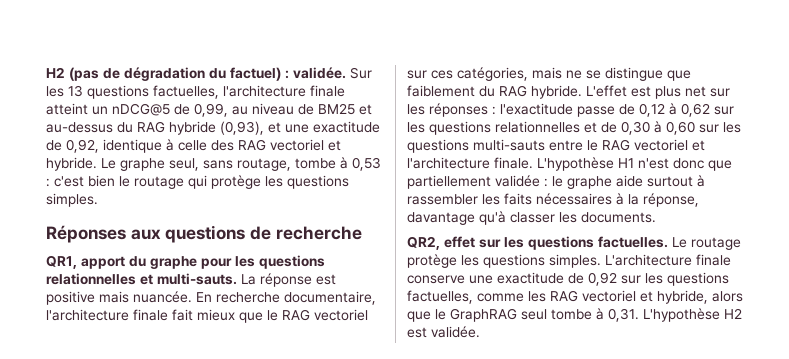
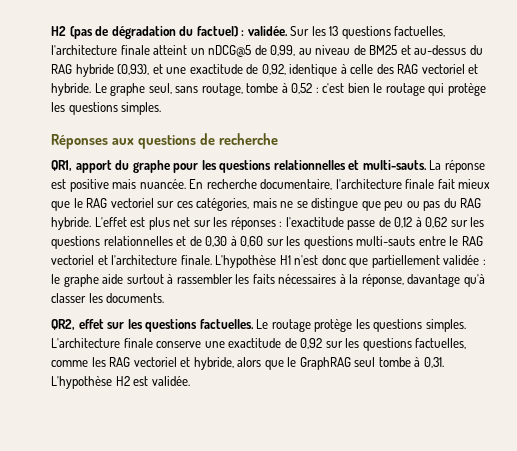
- Le graphe seul, sans routage, tombe à 0,53 : c'est bien le routage qui protège les questions simples.
+ Le graphe seul, sans routage, tombe à 0,52 : c'est bien le routage qui protège les questions simples.
- En recherche documentaire, l'architecture finale fait mieux que le RAG vectoriel sur ces catégories, mais ne se distingue que faiblement du RAG hybride.
+ En recherche documentaire, l'architecture finale fait mieux que le RAG vectoriel sur ces catégories, mais ne se distingue que peu ou pas du RAG hybride.

